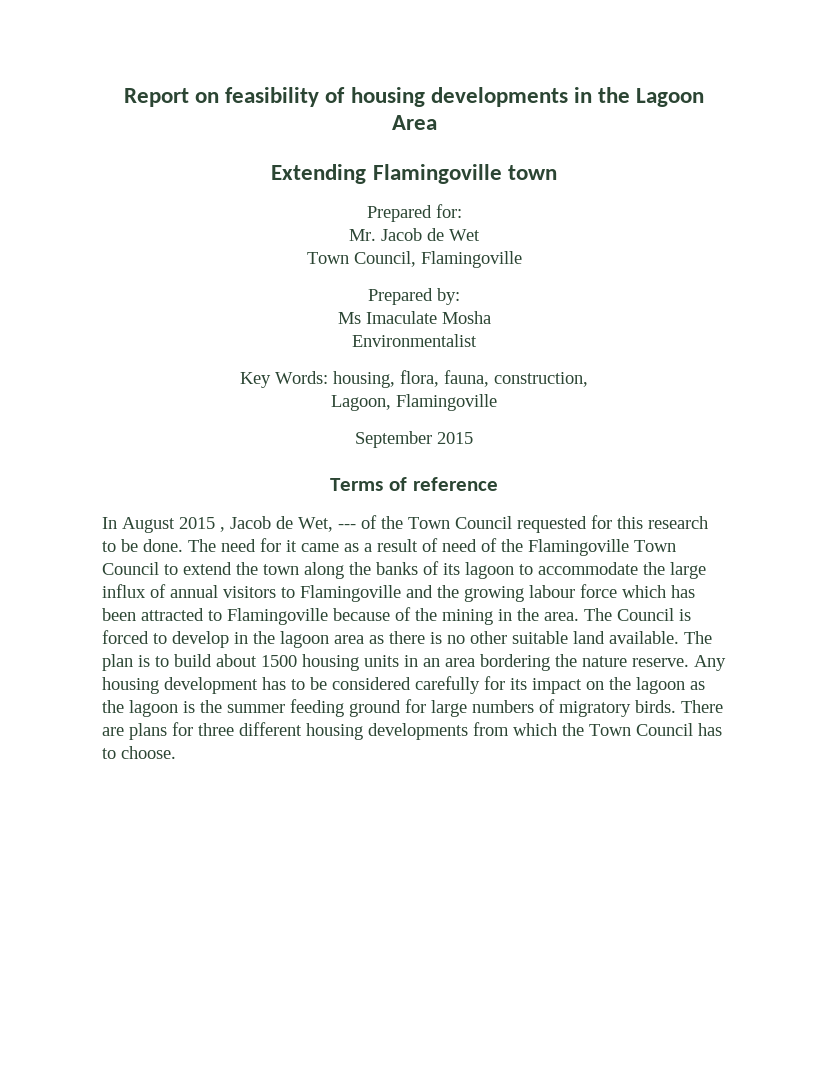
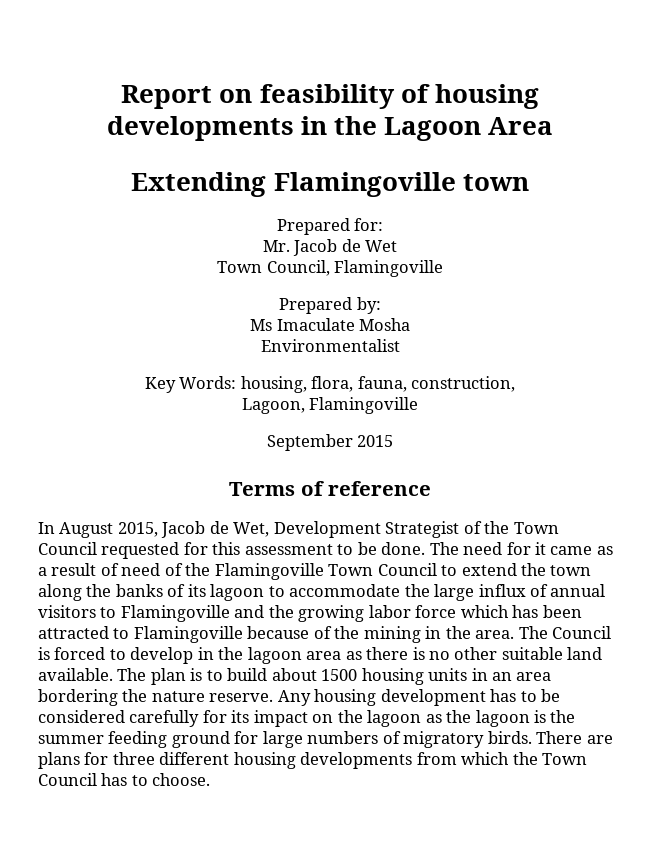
- In August 2015 , Jacob de Wet, --- of the Town Council requested for this research to be done.
+ In August 2015, Jacob de Wet, Development Strategist of the Town Council requested for this assessment to be done.
- The need for it came as a result of need of the Flamingoville Town Council to extend the town along the banks of its lagoon to accommodate the large influx of annual visitors to Flamingoville and the growing labour force which has been attracted to Flamingoville because of the mining in the area.
+ The need for it came as a result of need of the Flamingoville Town Council to extend the town along the banks of its lagoon to accommodate the large influx of annual visitors to Flamingoville and the growing labor force which has been attracted to Flamingoville because of the mining in the area.

